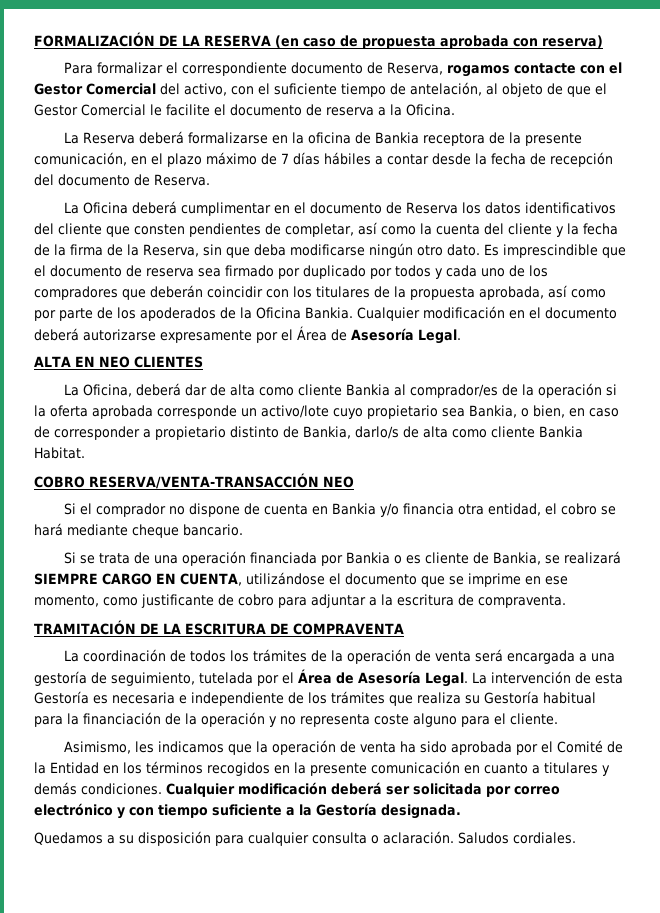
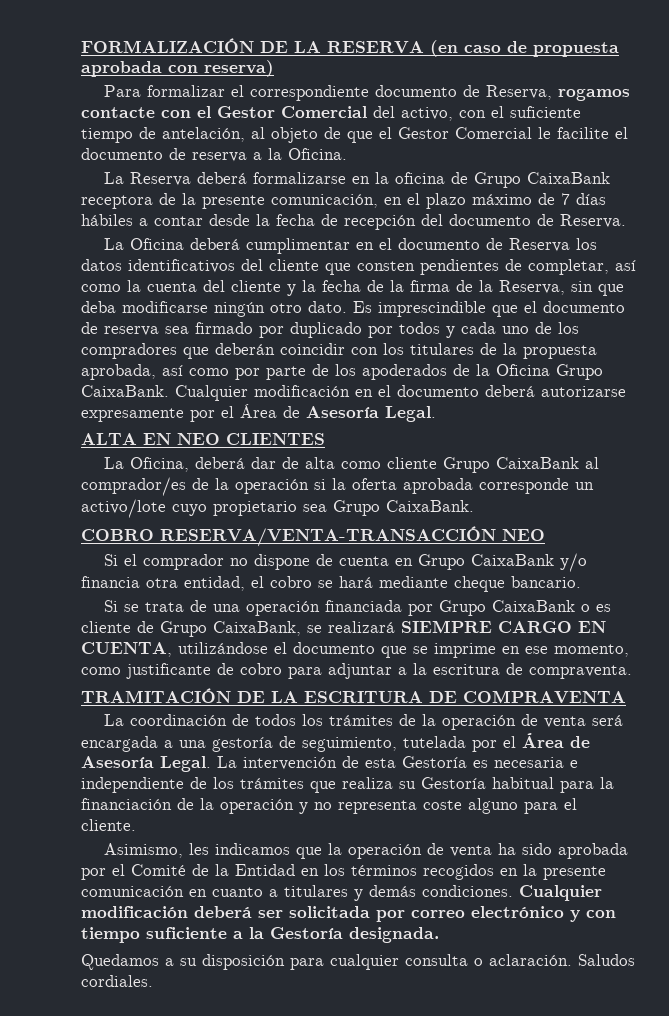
- La Reserva deberá formalizarse en la oficina de Bankia receptora de la presente comunicación, en el plazo máximo de 7 días hábiles a contar desde la fecha de recepción del documento de Reserva.
+ La Reserva deberá formalizarse en la oficina de Grupo CaixaBank receptora de la presente comunicación, en el plazo máximo de 7 días hábiles a contar desde la fecha de recepción del documento de Reserva.
- Es imprescindible que el documento de reserva sea firmado por duplicado por todos y cada uno de los compradores que deberán coincidir con los titulares de la propuesta aprobada, así como por parte de los apoderados de la Oficina Bankia.
+ Es imprescindible que el documento de reserva sea firmado por duplicado por todos y cada uno de los compradores que deberán coincidir con los titulares de la propuesta aprobada, así como por parte de los apoderados de la Oficina Grupo CaixaBank.
- La Oficina, deberá dar de alta como cliente Bankia al comprador/es de la operación si la oferta aprobada corresponde un activo/lote cuyo propietario sea Bankia, o bien, en caso de corresponder a propietario distinto de Bankia, darlo/s de alta como cliente Bankia Habitat.
+ La Oficina, deberá dar de alta como cliente Grupo CaixaBank al comprador/es de la operación si la oferta aprobada corresponde un activo/lote cuyo propietario sea Grupo CaixaBank.
- Si el comprador no dispone de cuenta en Bankia y/o financia otra entidad, el cobro se hará mediante cheque bancario.
+ Si el comprador no dispone de cuenta en Grupo CaixaBank y/o financia otra entidad, el cobro se hará mediante cheque bancario.
- Si se trata de una operación financiada por Bankia o es cliente de Bankia, se realizará SIEMPRE CARGO EN CUENTA, utilizándose el documento que se imprime en ese momento, como justificante de cobro para adjuntar a la escritura de compraventa.
+ Si se trata de una operación financiada por Grupo CaixaBank o es cliente de Grupo CaixaBank, se realizará SIEMPRE CARGO EN CUENTA, utilizándose el documento que se imprime en ese momento, como justificante de cobro para adjuntar a la escritura de compraventa.

